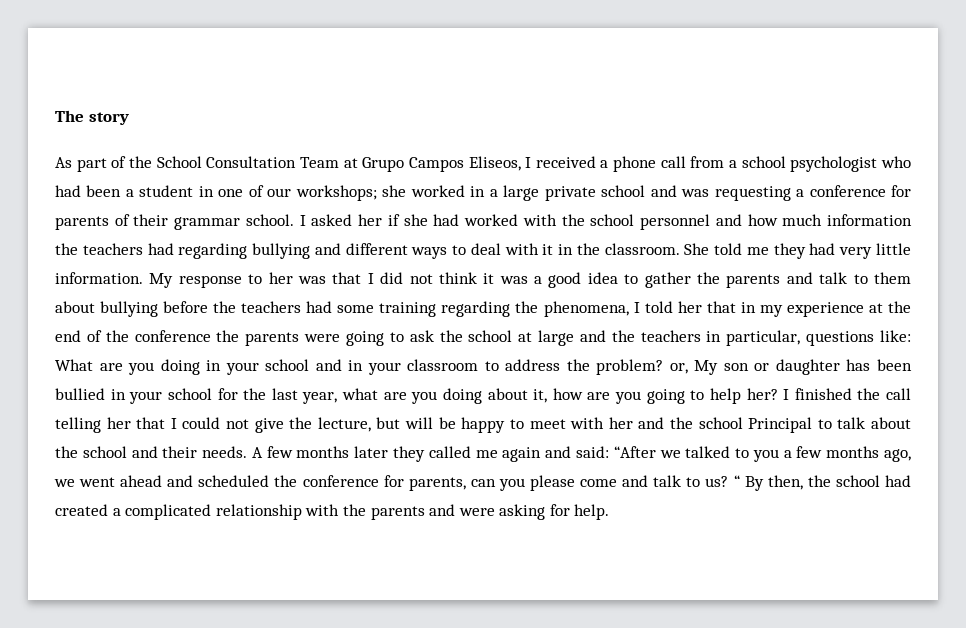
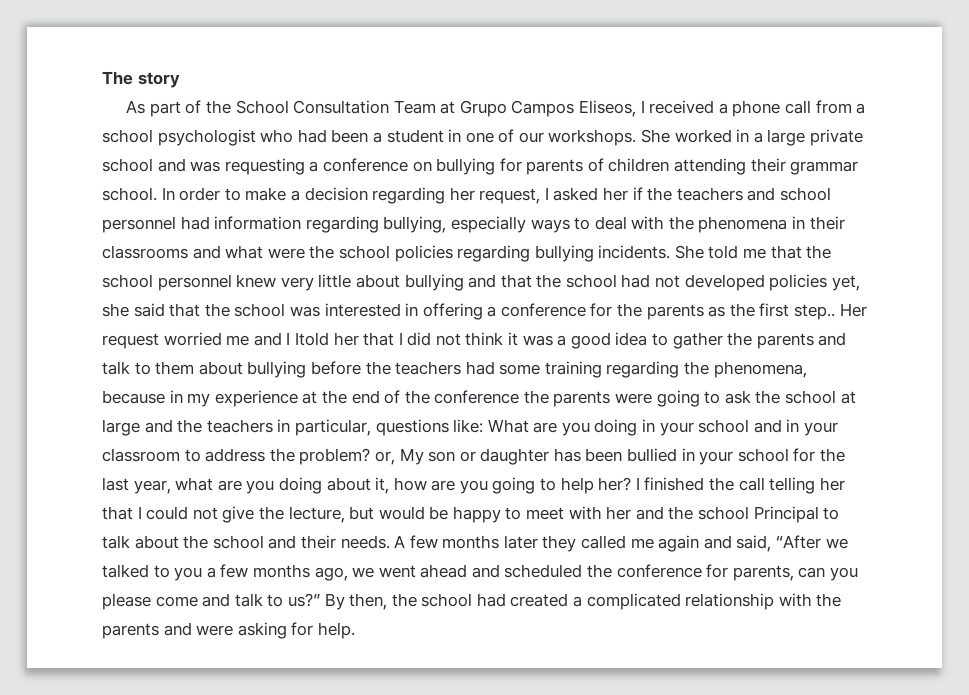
- As part of the School Consultation Team at Grupo Campos Eliseos, I received a phone call from a school psychologist who had been a student in one of our workshops; she worked in a large private school and was requesting a conference for parents of their grammar school.
+ As part of the School Consultation Team at Grupo Campos Eliseos, I received a phone call from a school psychologist who had been a student in one of our workshops. She worked in a large private school and was requesting a conference on bullying for parents of children attending their grammar school.
- I asked her if she had worked with the school personnel and how much information the teachers had regarding bullying and different ways to deal with it in the classroom. She told me they had very little information. My response to her was that I did not think it was a good idea to gather the parents and talk to them about bullying before the teachers had some training regarding the phenomena, I told her that in my experience at the end of the conference the parents were going to ask the school at large and the teachers in particular, questions like:
+ In order to make a decision regarding her request, I asked her if the teachers and school personnel had information regarding bullying, especially ways to deal with the phenomena in their classrooms and what were the school policies regarding bullying incidents. She told me that the school personnel knew very little about bullying and that the school had not developed policies yet, she said that the school was interested in offering a conference for the parents as the first step.. Her request worried me and I Itold her that I did not think it was a good idea to gather the parents and talk to them about bullying before the teachers had some training regarding the phenomena, because in my experience at the end of the conference the parents were going to ask the school at large and the teachers in particular, questions like:
- I finished the call telling her that I could not give the lecture, but will be happy to meet with her and the school Principal to talk about the school and their needs.
+ I finished the call telling her that I could not give the lecture, but would be happy to meet with her and the school Principal to talk about the school and their needs.
- A few months later they called me again and said: “After we talked to you a few months ago, we went ahead and scheduled the conference for parents, can you please come and talk to us? “ By then, the school had created a complicated relationship with the parents and were asking for help.
+ A few months later they called me again and said, “After we talked to you a few months ago, we went ahead and scheduled the conference for parents, can you please come and talk to us?” By then, the school had created a complicated relationship with the parents and were asking for help.

